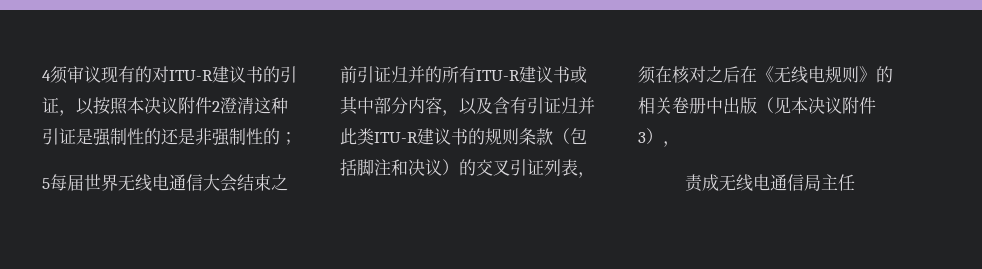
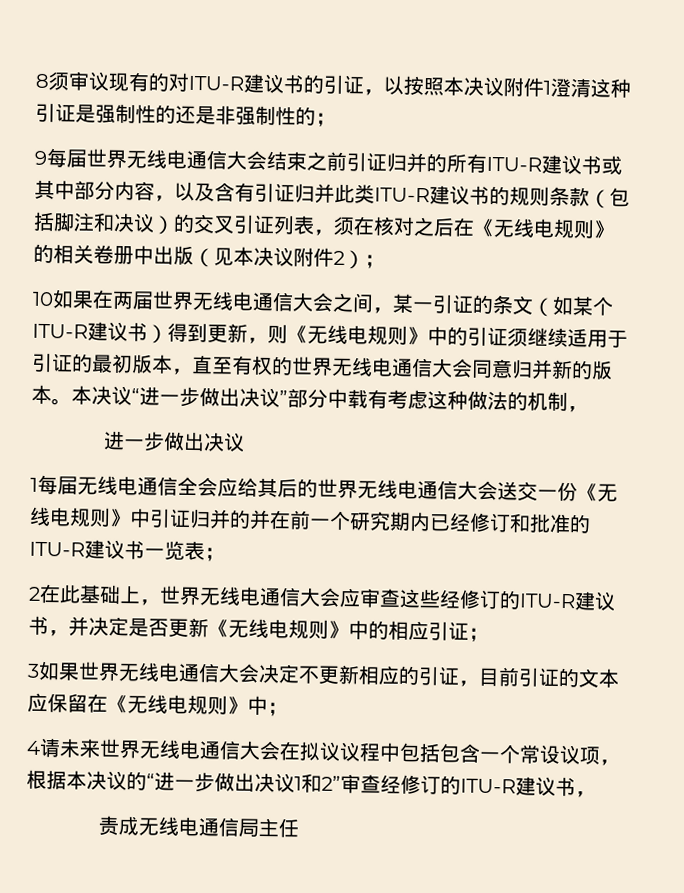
- 4须审议现有的对ITU-R建议书的引证，以按照本决议附件2澄清这种引证是强制性的还是非强制性的；
+ 8须审议现有的对ITU-R建议书的引证，以按照本决议附件1澄清这种引证是强制性的还是非强制性的；
- 5每届世界无线电通信大会结束之前引证归并的所有ITU-R建议书或其中部分内容，以及含有引证归并此类ITU-R建议书的规则条款（包括脚注和决议）的交叉引证列表，须在核对之后在《无线电规则》的相关卷册中出版（见本决议附件3），
+ 9每届世界无线电通信大会结束之前引证归并的所有ITU-R建议书或其中部分内容，以及含有引证归并此类ITU-R建议书的规则条款（包括脚注和决议）的交叉引证列表，须在核对之后在《无线电规则》的相关卷册中出版（见本决议附件2）；
+ 10如果在两届世界无线电通信大会之间，某一引证的条文（如某个ITU-R建议书）得到更新，则《无线电规则》中的引证须继续适用于引证的最初版本，直至有权的世界无线电通信大会同意归并新的版本。本决议“进一步做出决议”部分中载有考虑这种做法的机制，
+ 进一步做出决议
+ 1每届无线电通信全会应给其后的世界无线电通信大会送交一份《无线电规则》中引证归并的并在前一个研究期内已经修订和批准的ITU-R建议书一览表；
+ 2在此基础上，世界无线电通信大会应审查这些经修订的ITU-R建议书，并决定是否更新《无线电规则》中的相应引证；
+ 3如果世界无线电通信大会决定不更新相应的引证，目前引证的文本应保留在《无线电规则》中；
+ 4请未来世界无线电通信大会在拟议议程中包括包含一个常设议项，根据本决议的“进一步做出决议1和2”审查经修订的ITU-R建议书，

